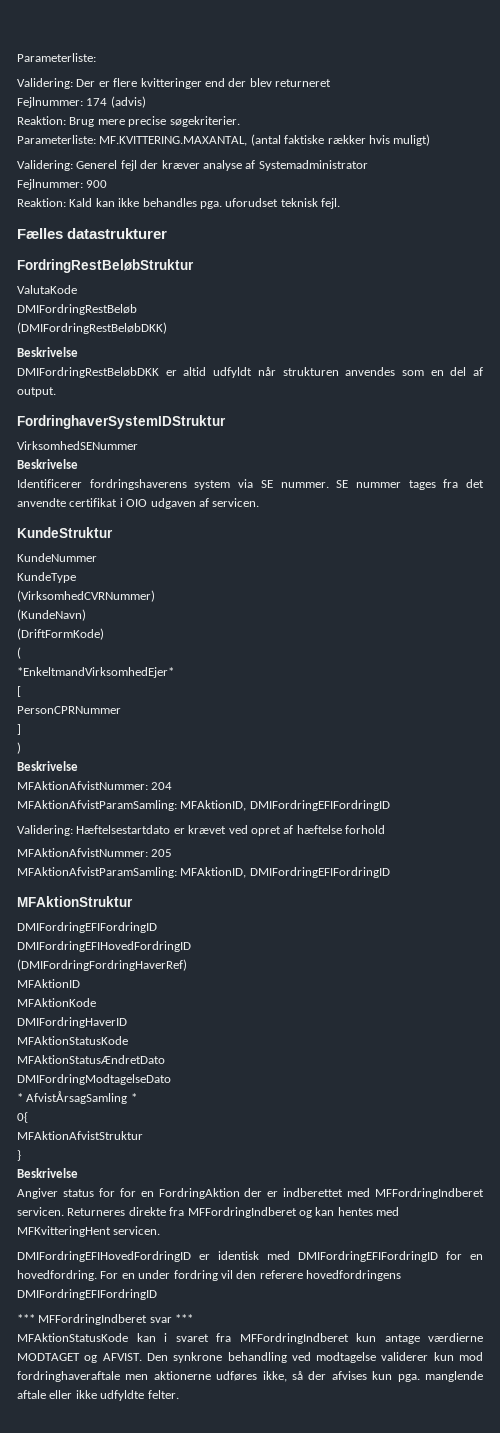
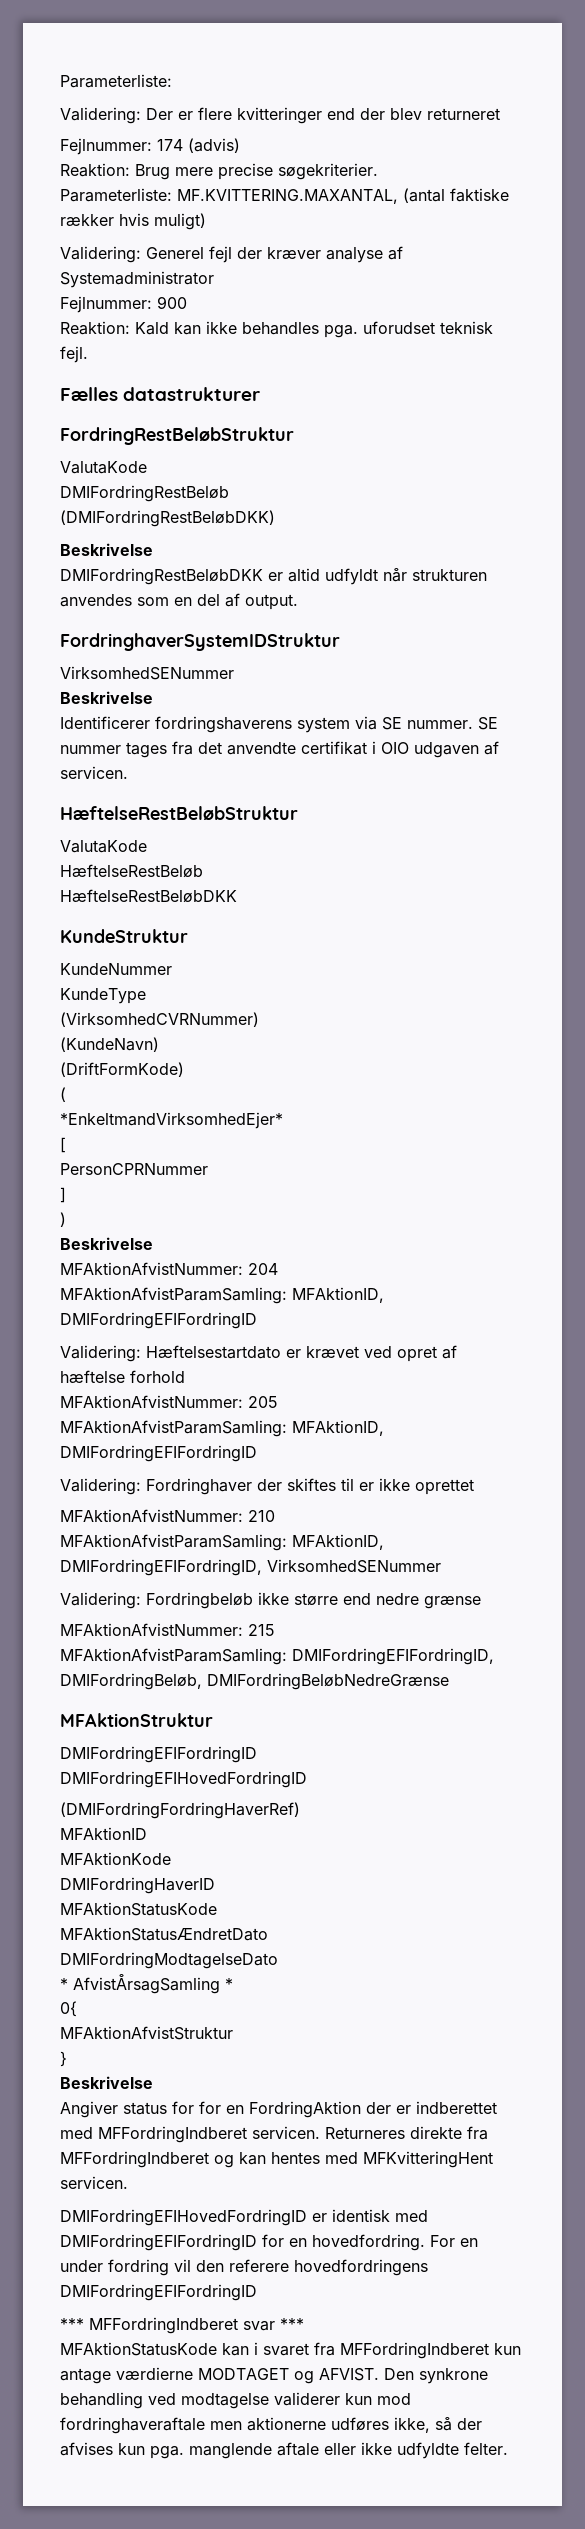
+ HæftelseRestBeløbStruktur
+ ValutaKode
+ HæftelseRestBeløb
+ HæftelseRestBeløbDKK
+ Validering: Fordringhaver der skiftes til er ikke oprettet
+ MFAktionAfvistNummer: 210
+ MFAktionAfvistParamSamling: MFAktionID, DMIFordringEFIFordringID, VirksomhedSENummer
+ Validering: Fordringbeløb ikke større end nedre grænse
+ MFAktionAfvistNummer: 215
+ MFAktionAfvistParamSamling: DMIFordringEFIFordringID, DMIFordringBeløb, DMIFordringBeløbNedreGrænse

